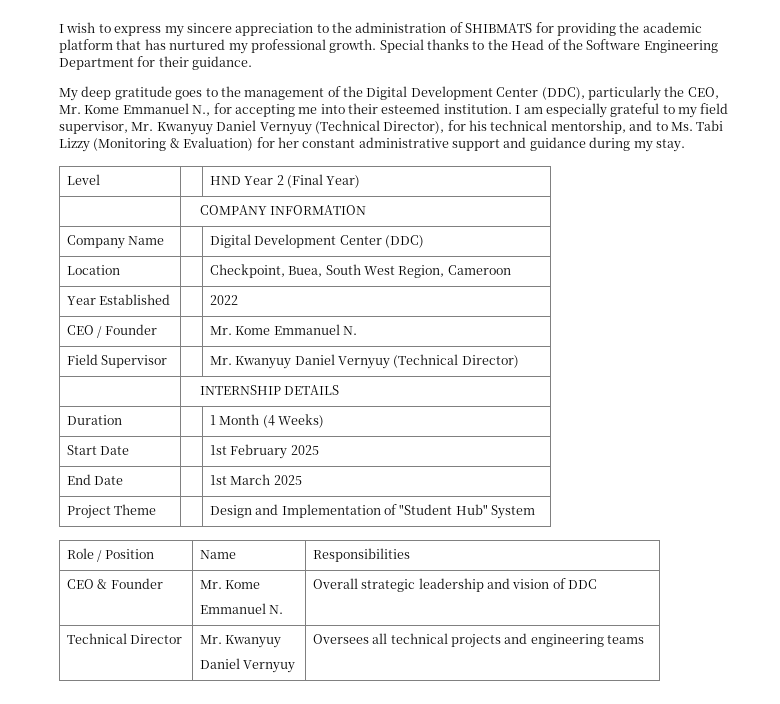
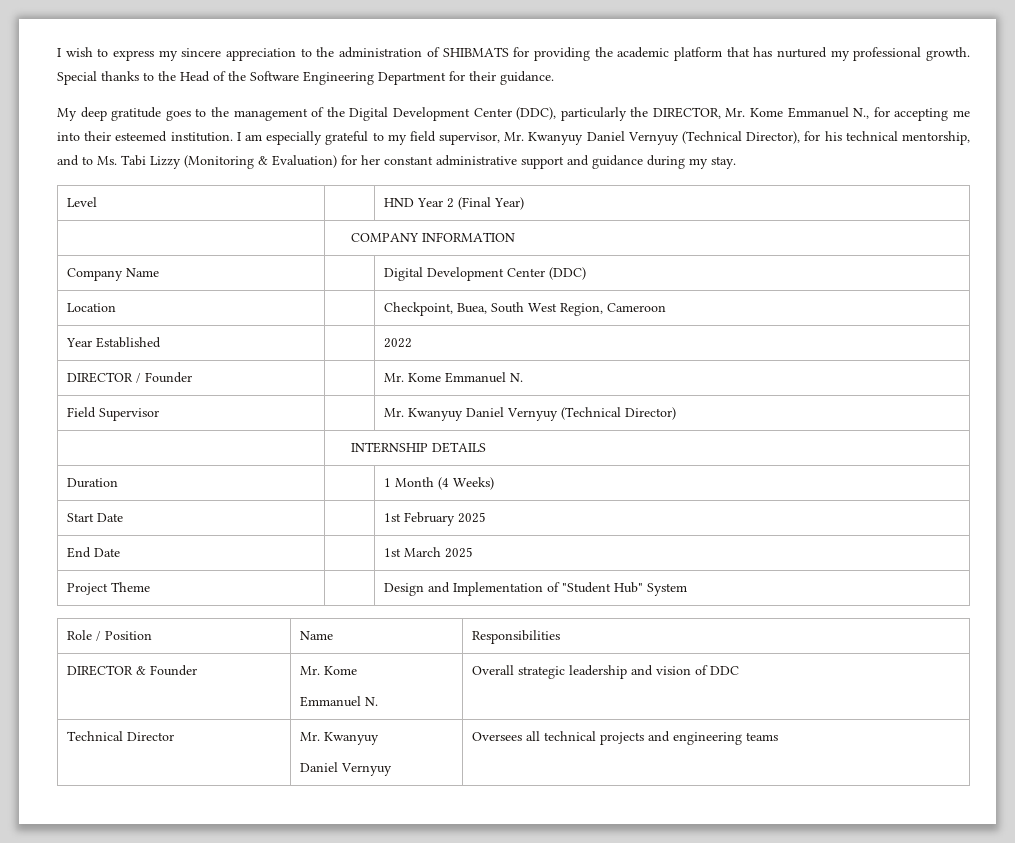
- My deep gratitude goes to the management of the Digital Development Center (DDC), particularly the CEO, Mr. Kome Emmanuel N., for accepting me into their esteemed institution.
+ My deep gratitude goes to the management of the Digital Development Center (DDC), particularly the DIRECTOR, Mr. Kome Emmanuel N., for accepting me into their esteemed institution.
- CEO / Founder | | Mr. Kome Emmanuel N.
+ DIRECTOR / Founder | | Mr. Kome Emmanuel N.
- CEO & Founder | Mr. Kome
+ DIRECTOR & Founder | Mr. Kome

